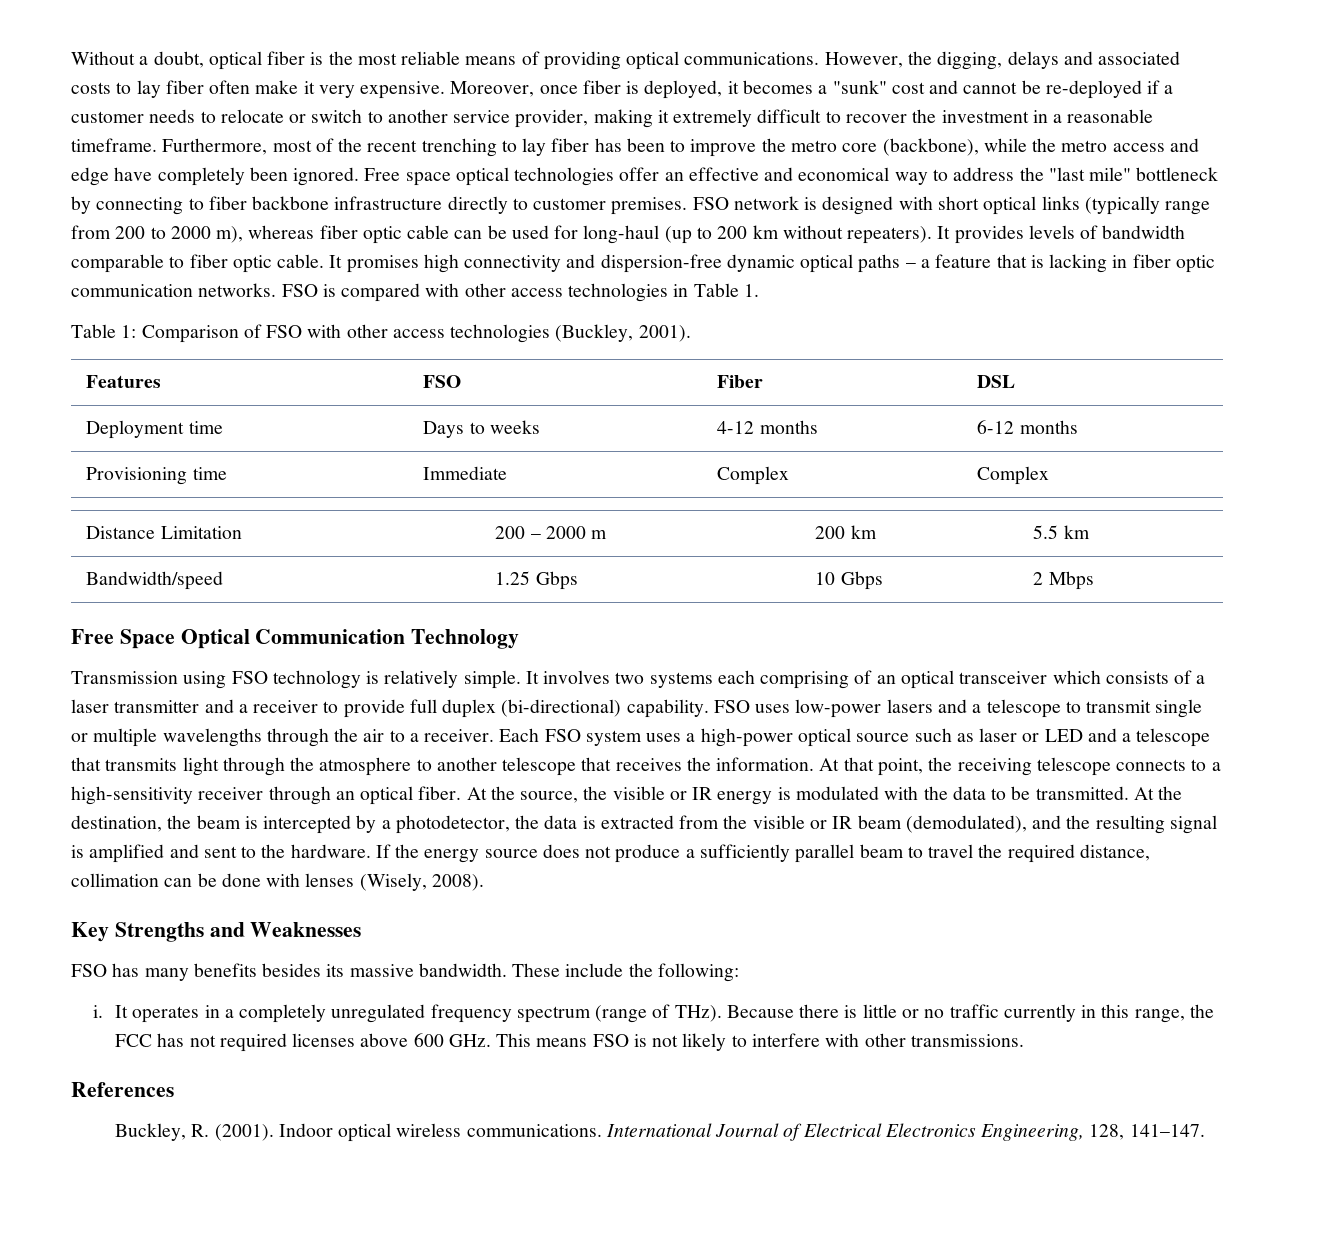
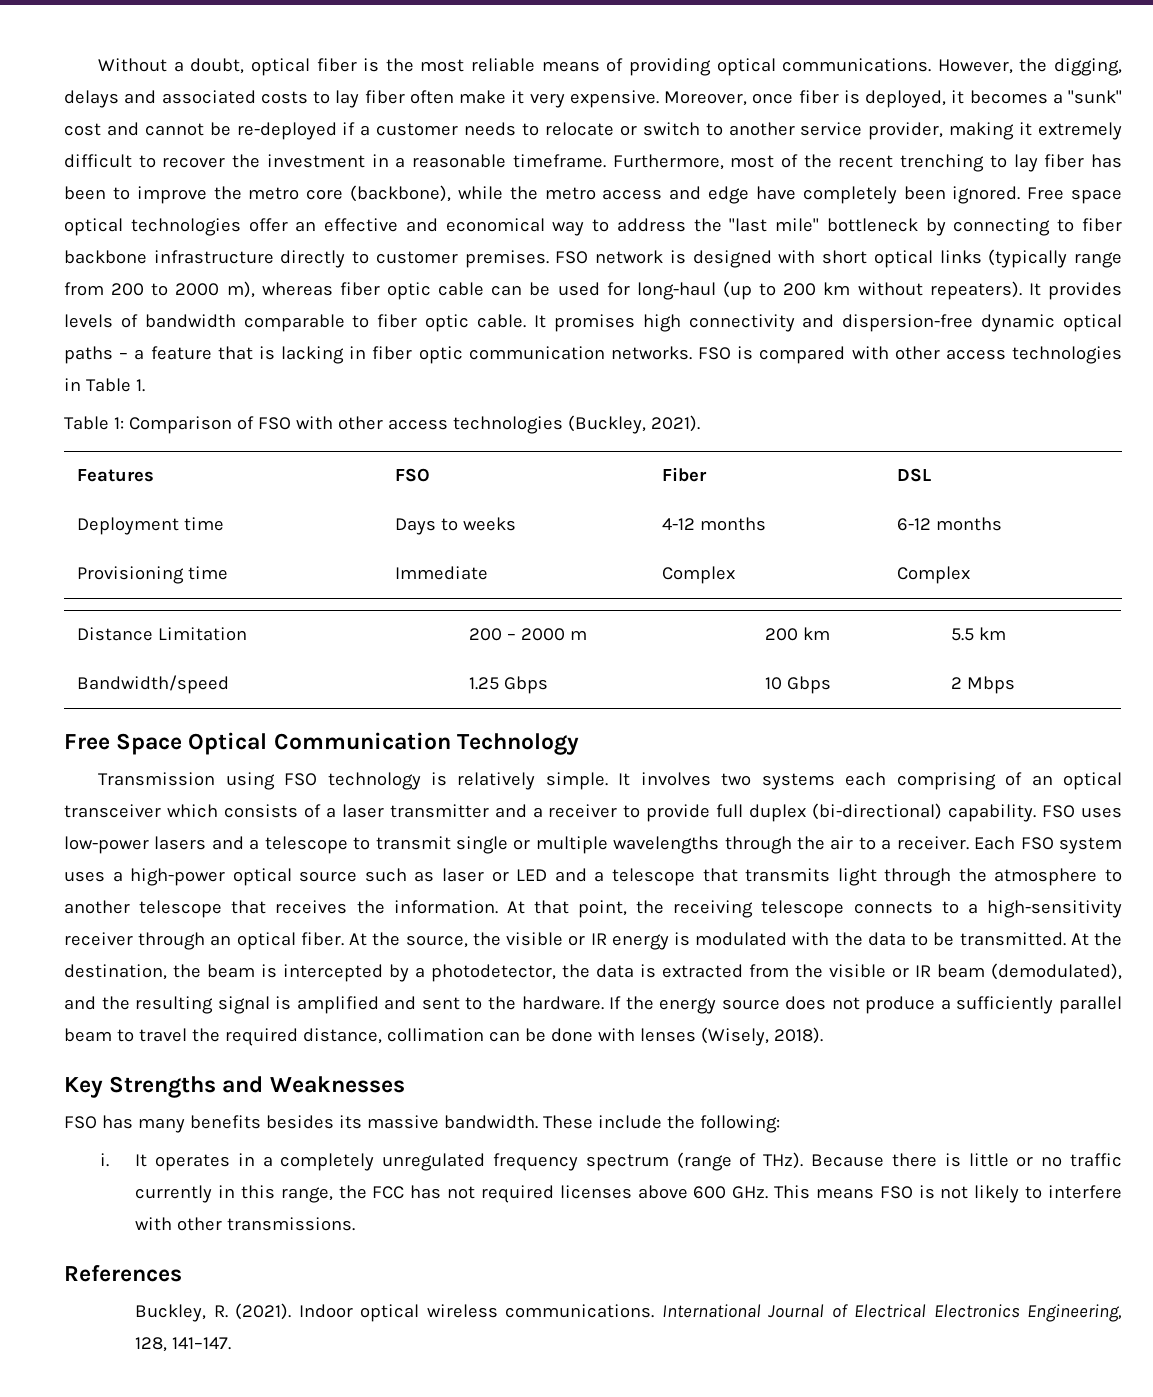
- Table 1: Comparison of FSO with other access technologies (Buckley, 2001).
+ Table 1: Comparison of FSO with other access technologies (Buckley, 2021).
- If the energy source does not produce a sufficiently parallel beam to travel the required distance, collimation can be done with lenses (Wisely, 2008).
+ If the energy source does not produce a sufficiently parallel beam to travel the required distance, collimation can be done with lenses (Wisely, 2018).
- Buckley, R. (2001).
+ Buckley, R. (2021).

